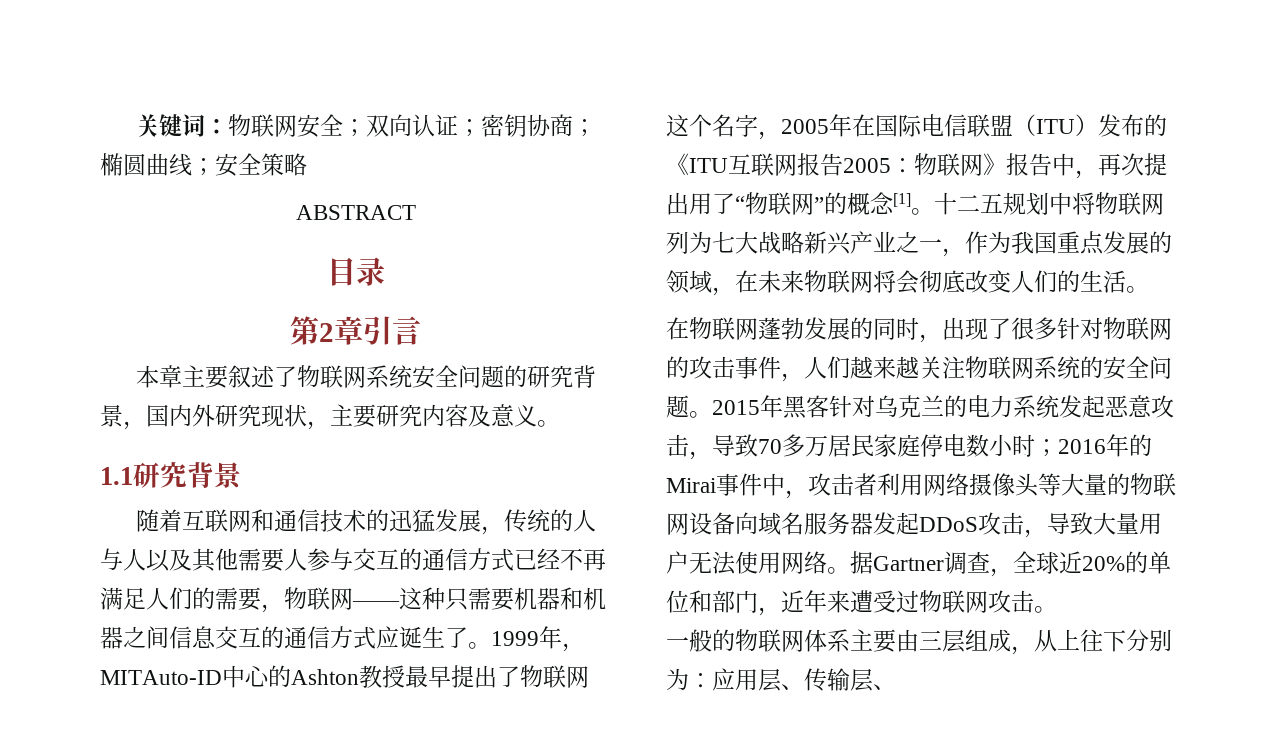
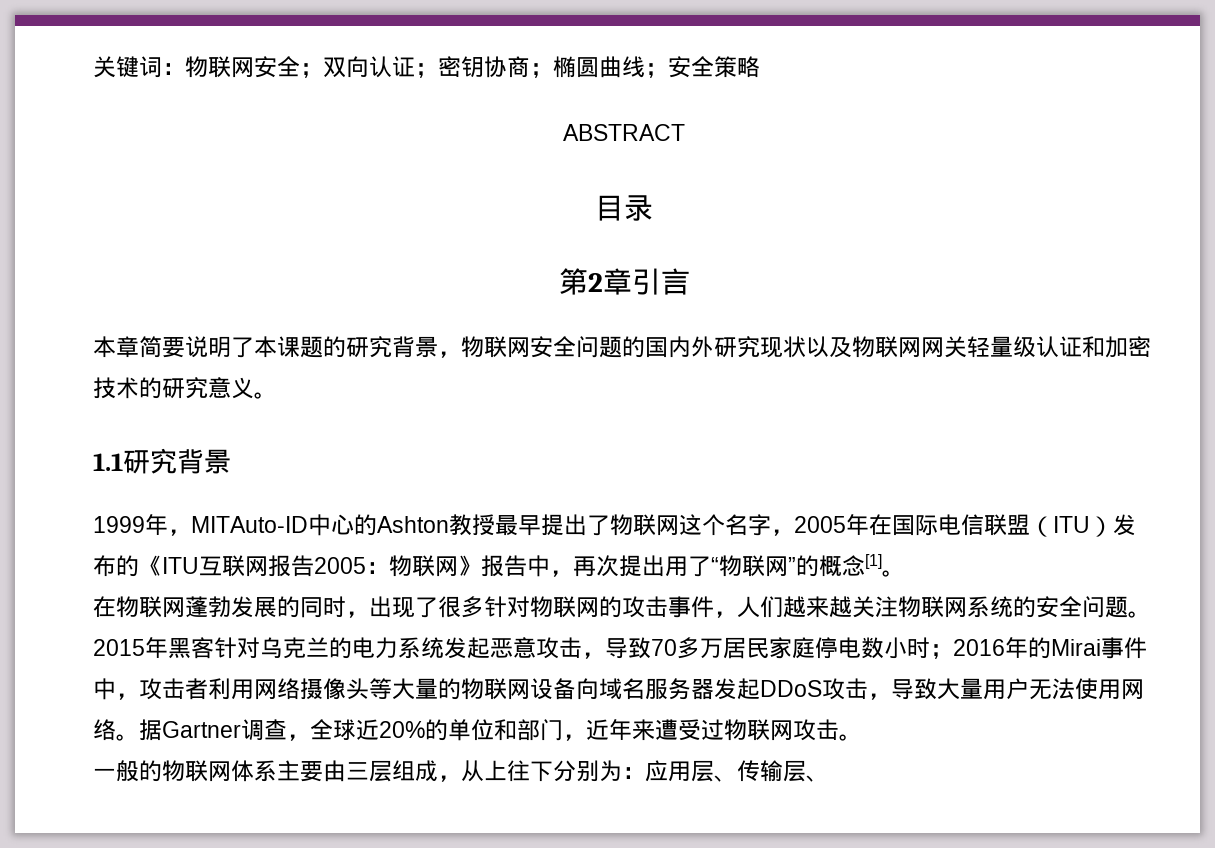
- 本章主要叙述了物联网系统安全问题的研究背景，国内外研究现状，主要研究内容及意义。
+ 本章简要说明了本课题的研究背景，物联网安全问题的国内外研究现状以及物联网网关轻量级认证和加密技术的研究意义。
- 随着互联网和通信技术的迅猛发展，传统的人与人以及其他需要人参与交互的通信方式已经不再满足人们的需要，物联网——这种只需要机器和机器之间信息交互的通信方式应诞生了。
- 十二五规划中将物联网列为七大战略新兴产业之一，作为我国重点发展的领域，在未来物联网将会彻底改变人们的生活。

